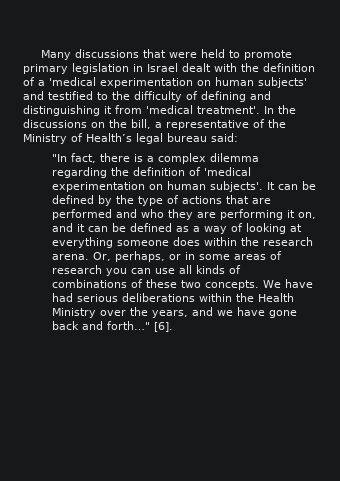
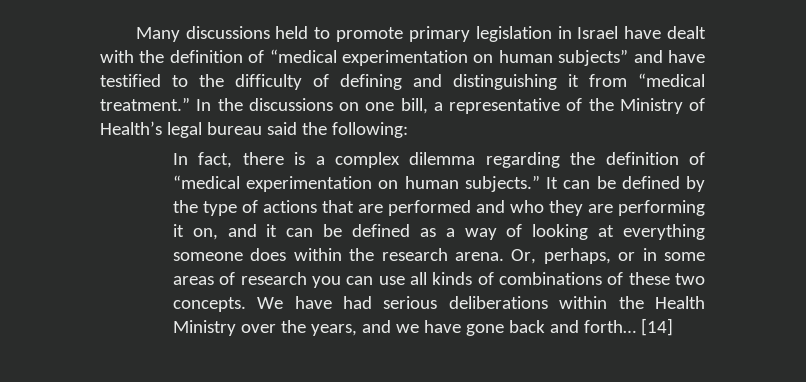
- Many discussions that were held to promote primary legislation in Israel dealt with the definition of a 'medical experimentation on human subjects' and testified to the difficulty of defining and distinguishing it from 'medical treatment'.
+ Many discussions held to promote primary legislation in Israel have dealt with the definition of “medical experimentation on human subjects” and have testified to the difficulty of defining and distinguishing it from “medical treatment.”
- In the discussions on the bill, a representative of the Ministry of Health’s legal bureau said:
- "In fact, there is a complex dilemma regarding the definition of 'medical experimentation on human subjects'.
+ In the discussions on one bill, a representative of the Ministry of Health’s legal bureau said the following:
+ In fact, there is a complex dilemma regarding the definition of “medical experimentation on human subjects.”
- We have had serious deliberations within the Health Ministry over the years, and we have gone back and forth…" [6].
+ We have had serious deliberations within the Health Ministry over the years, and we have gone back and forth… [14]

